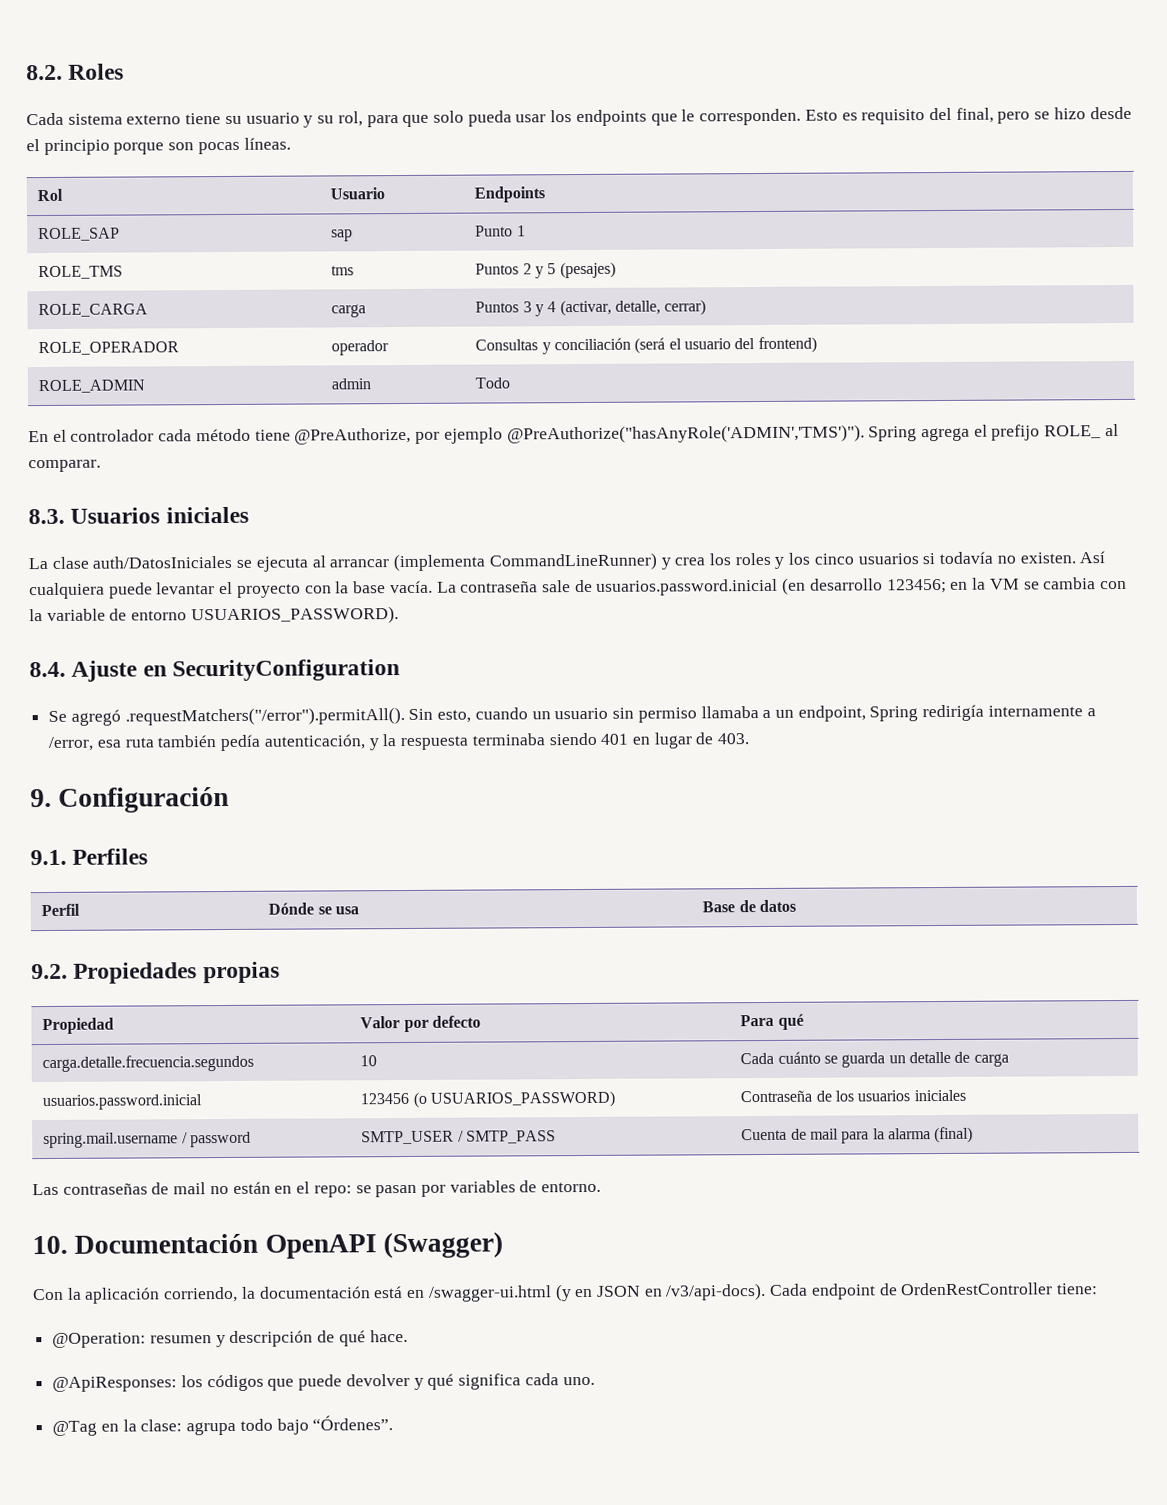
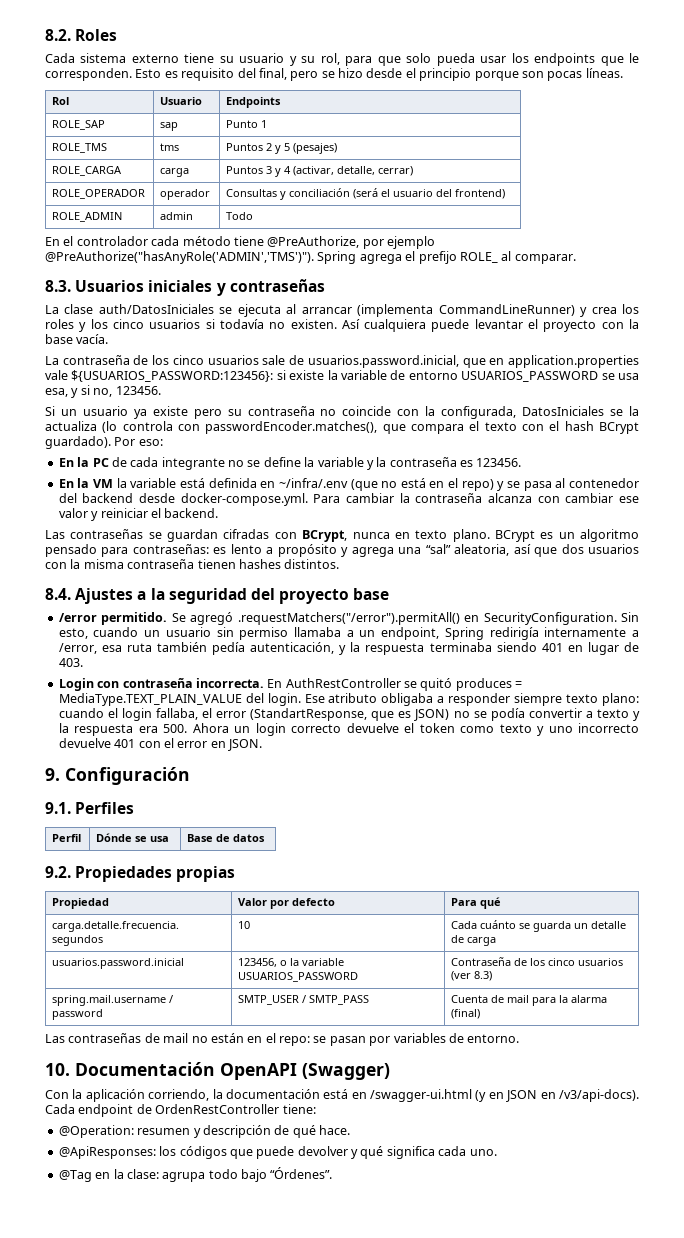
- 8.3. Usuarios iniciales
+ 8.3. Usuarios iniciales y contraseñas
- Así cualquiera puede levantar el proyecto con la base vacía. La contraseña sale de usuarios.password.inicial (en desarrollo 123456; en la VM se cambia con la variable de entorno USUARIOS_PASSWORD).
- 8.4. Ajuste en SecurityConfiguration
- Se agregó .requestMatchers("/error").permitAll(). Sin esto, cuando un usuario sin permiso llamaba a un endpoint, Spring redirigía internamente a /error, esa ruta también pedía autenticación, y la respuesta terminaba siendo 401 en lugar de 403.
+ Así cualquiera puede levantar el proyecto con la base vacía.
+ La contraseña de los cinco usuarios sale de usuarios.password.inicial, que en application.properties vale ${USUARIOS_PASSWORD:123456}: si existe la variable de entorno USUARIOS_PASSWORD se usa esa, y si no, 123456.
+ Si un usuario ya existe pero su contraseña no coincide con la configurada, DatosIniciales se la actualiza (lo controla con passwordEncoder.matches(), que compara el texto con el hash BCrypt guardado). Por eso:
+ En la PC de cada integrante no se define la variable y la contraseña es 123456.
+ En la VM la variable está definida en ~/infra/.env (que no está en el repo) y se pasa al contenedor del backend desde docker-compose.yml. Para cambiar la contraseña alcanza con cambiar ese valor y reiniciar el backend.
+ Las contraseñas se guardan cifradas con BCrypt, nunca en texto plano. BCrypt es un algoritmo pensado para contraseñas: es lento a propósito y agrega una “sal” aleatoria, así que dos usuarios con la misma contraseña tienen hashes distintos.
+ 8.4. Ajustes a la seguridad del proyecto base
+ /error permitido. Se agregó .requestMatchers("/error").permitAll() en SecurityConfiguration. Sin esto, cuando un usuario sin permiso llamaba a un endpoint, Spring redirigía internamente a /error, esa ruta también pedía autenticación, y la respuesta terminaba siendo 401 en lugar de 403.
+ Login con contraseña incorrecta. En AuthRestController se quitó produces = MediaType.TEXT_PLAIN_VALUE del login. Ese atributo obligaba a responder siempre texto plano: cuando el login fallaba, el error (StandartResponse, que es JSON) no se podía convertir a texto y la respuesta era 500. Ahora un login correcto devuelve el token como texto y uno incorrecto devuelve 401 con el error en JSON.
- usuarios.password.inicial | 123456 (o USUARIOS_PASSWORD) | Contraseña de los usuarios iniciales
+ usuarios.password.inicial | 123456, o la variable USUARIOS_PASSWORD | Contraseña de los cinco usuarios (ver 8.3)

